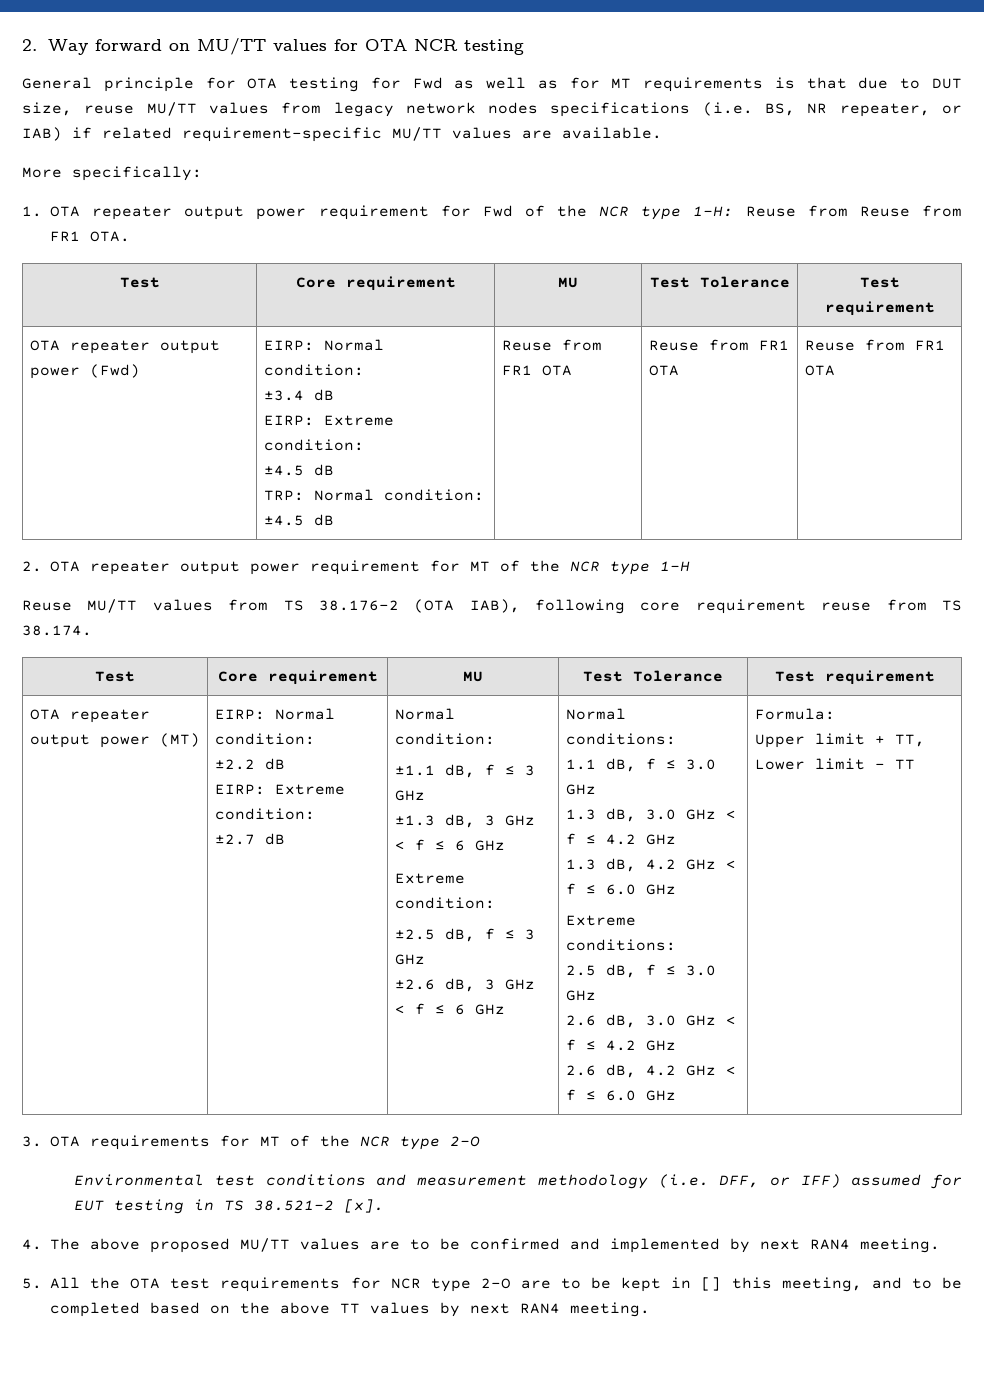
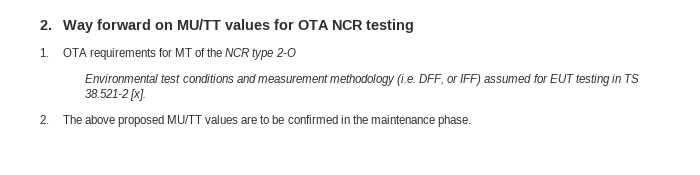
- General principle for OTA testing for Fwd as well as for MT requirements is that due to DUT size, reuse MU/TT values from legacy network nodes specifications (i.e. BS, NR repeater, or IAB) if related requirement-specific MU/TT values are available.
- More specifically:
- 1. OTA repeater output power requirement for Fwd of the NCR type 1-H: Reuse from Reuse from FR1 OTA.
- Test | Core requirement | MU | Test Tolerance | Test requirement
- OTA repeater output power (Fwd) | EIRP: Normal condition:
- ±3.4 dB
- EIRP: Extreme condition:
- ±4.5 dB
- TRP: Normal condition: ±4.5 dB | Reuse from FR1 OTA | Reuse from FR1 OTA | Reuse from FR1 OTA
- 2. OTA repeater output power requirement for MT of the NCR type 1-H
- Reuse MU/TT values from TS 38.176-2 (OTA IAB), following core requirement reuse from TS 38.174.
- Test | Core requirement | MU | Test Tolerance | Test requirement
- OTA repeater output power (MT) | EIRP: Normal condition:
- ±2.2 dB
- EIRP: Extreme condition:
- ±2.7 dB | Normal condition:
- ±1.1 dB, f ≤ 3 GHz
- ±1.3 dB, 3 GHz < f ≤ 6 GHz
- Extreme condition:
- ±2.5 dB, f ≤ 3 GHz
- ±2.6 dB, 3 GHz < f ≤ 6 GHz | Normal conditions:
- 1.1 dB, f ≤ 3.0 GHz
- 1.3 dB, 3.0 GHz < f ≤ 4.2 GHz
- 1.3 dB, 4.2 GHz < f ≤ 6.0 GHz
- Extreme conditions:
- 2.5 dB, f ≤ 3.0 GHz
- 2.6 dB, 3.0 GHz < f ≤ 4.2 GHz
- 2.6 dB, 4.2 GHz < f ≤ 6.0 GHz | Formula:
- Upper limit + TT, Lower limit – TT
- 3. OTA requirements for MT of the NCR type 2-O
+ 1. OTA requirements for MT of the NCR type 2-O
- 4. The above proposed MU/TT values are to be confirmed and implemented by next RAN4 meeting.
- 5. All the OTA test requirements for NCR type 2-O are to be kept in [] this meeting, and to be completed based on the above TT values by next RAN4 meeting.
+ 2. The above proposed MU/TT values are to be confirmed in the maintenance phase.

